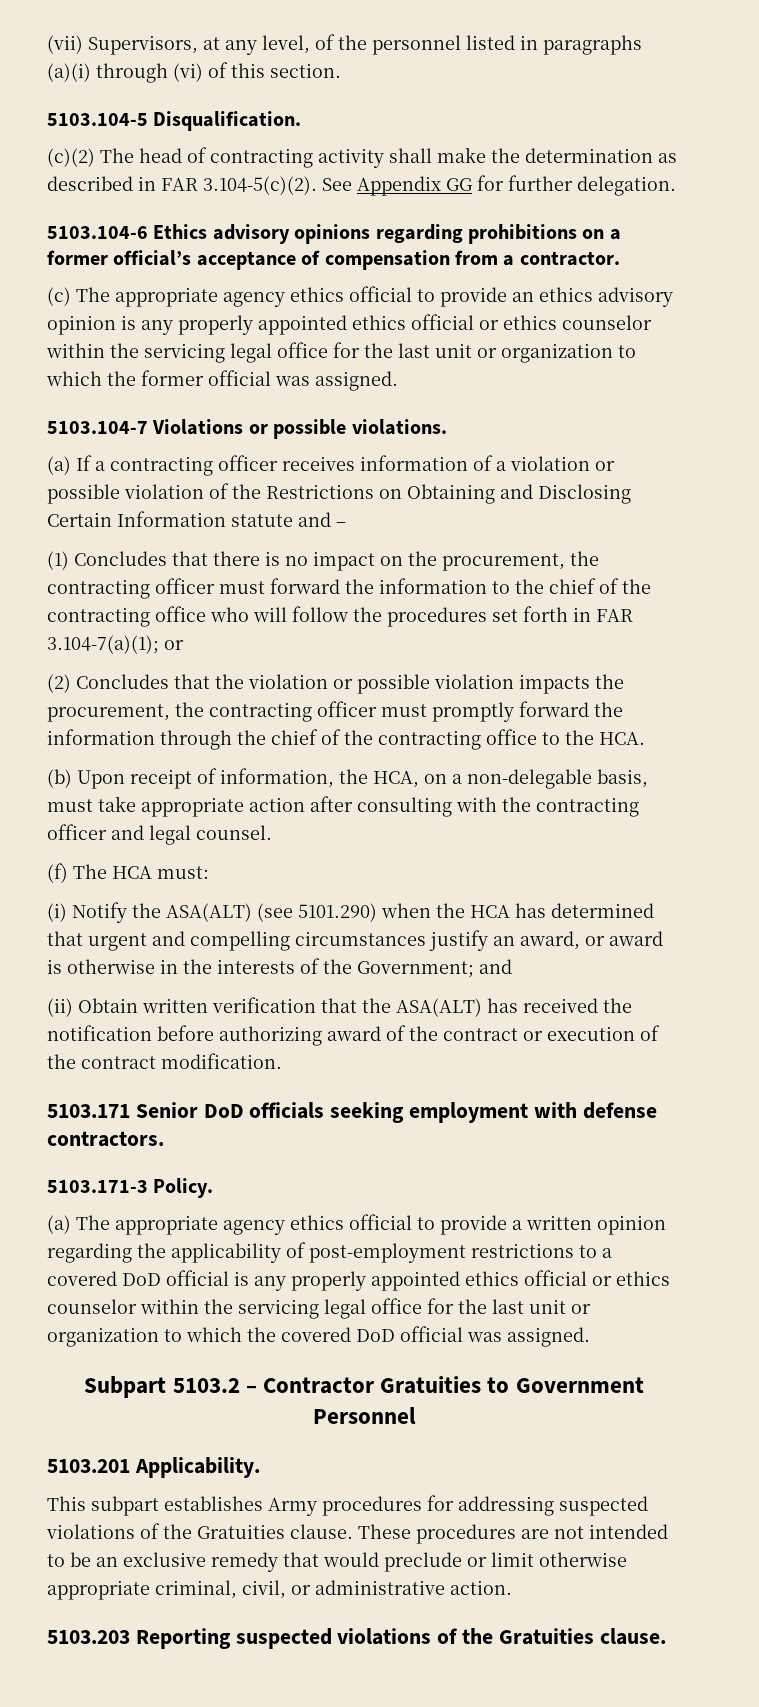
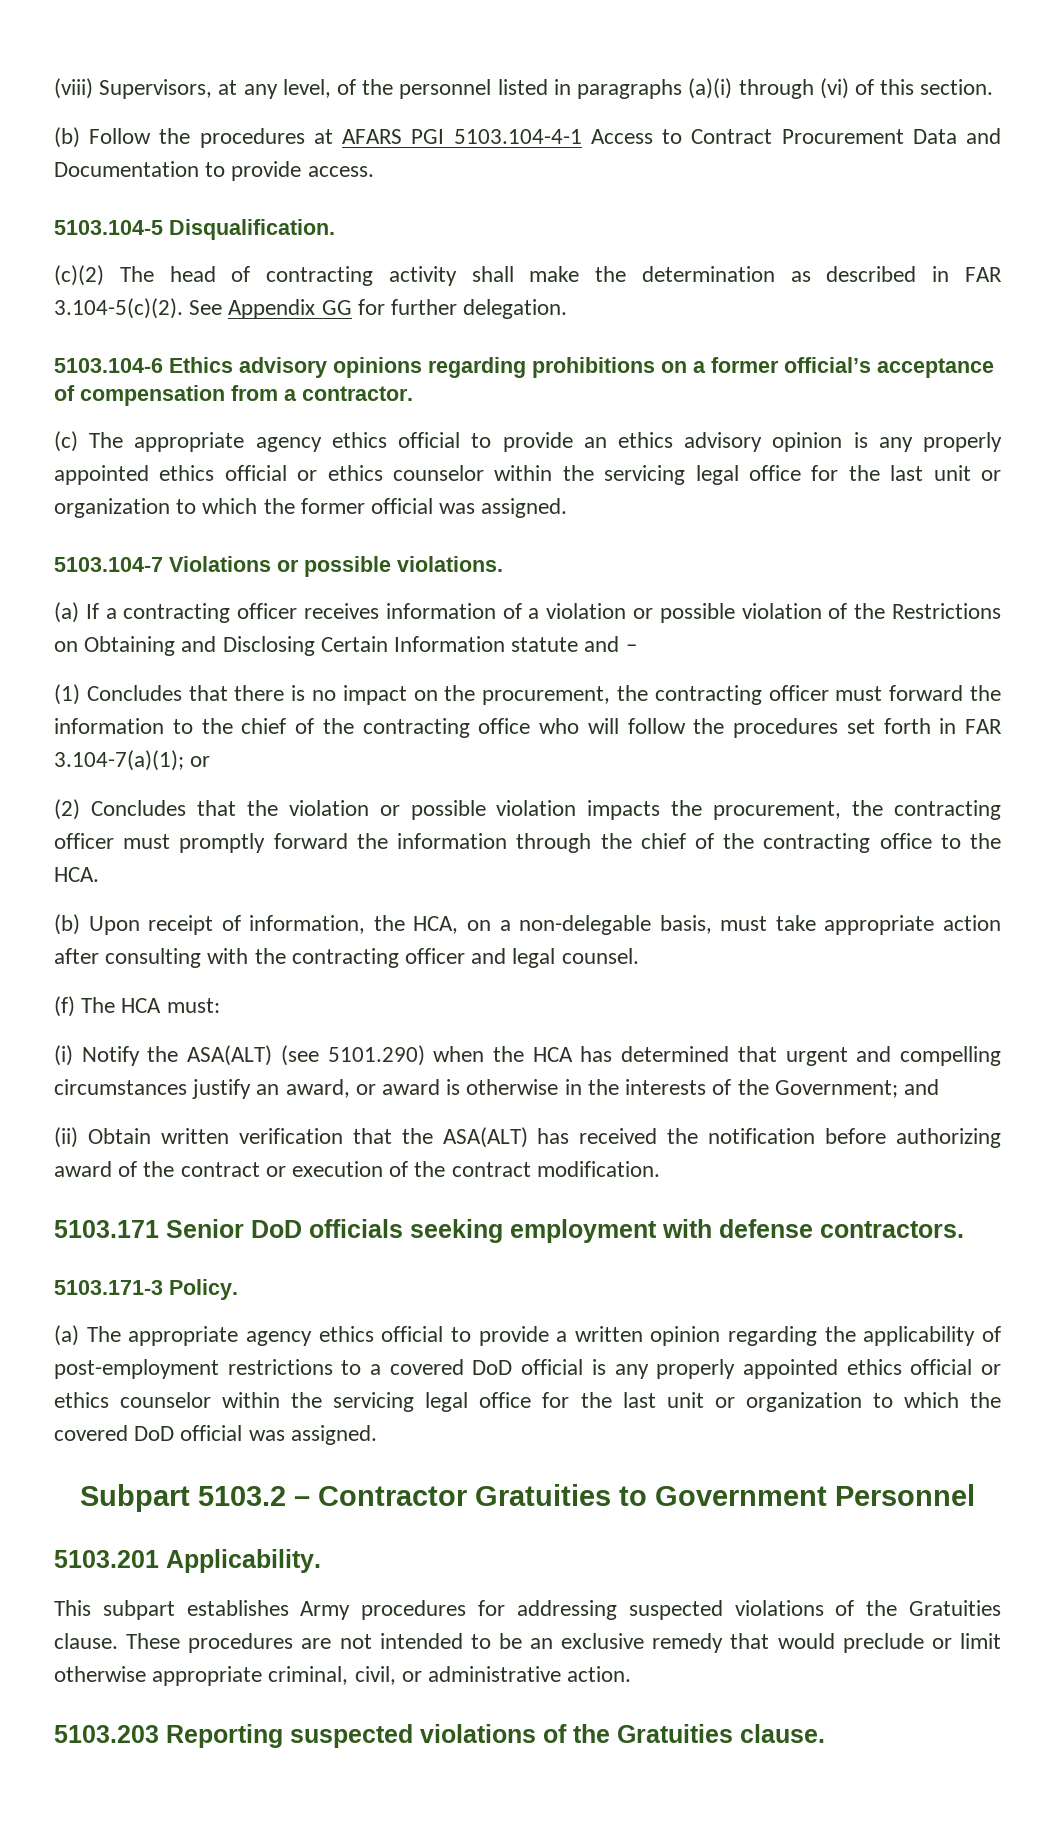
- (vii) Supervisors, at any level, of the personnel listed in paragraphs (a)(i) through (vi) of this section.
+ (viii) Supervisors, at any level, of the personnel listed in paragraphs (a)(i) through (vi) of this section.
+ (b) Follow the procedures at AFARS PGI 5103.104-4-1 Access to Contract Procurement Data and Documentation to provide access.

